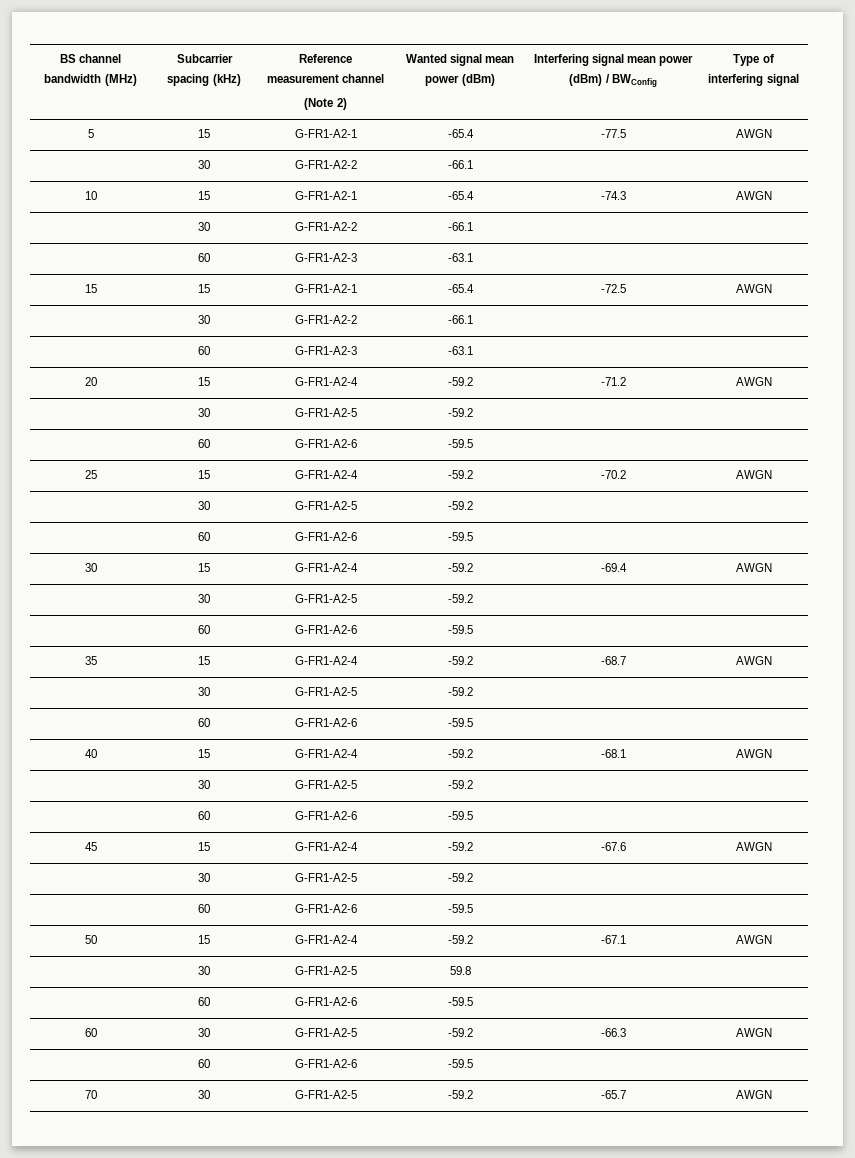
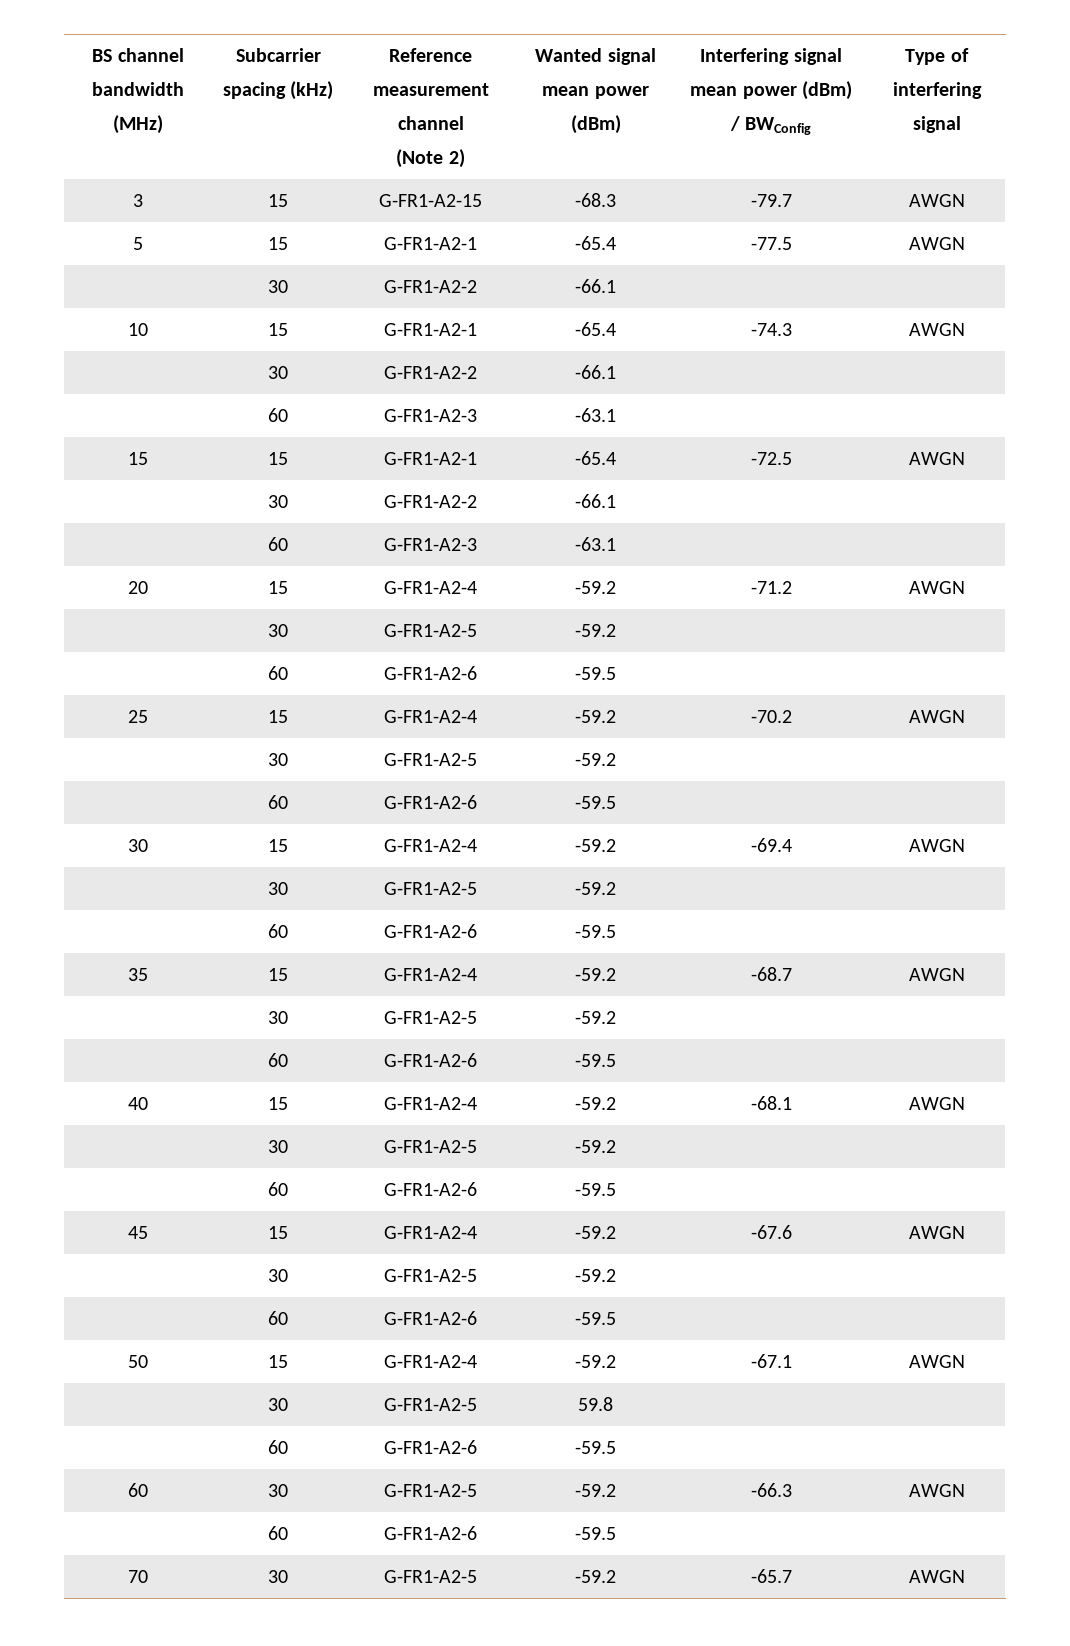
+ 3 | 15 | G-FR1-A2-15 | -68.3 | -79.7 | AWGN

